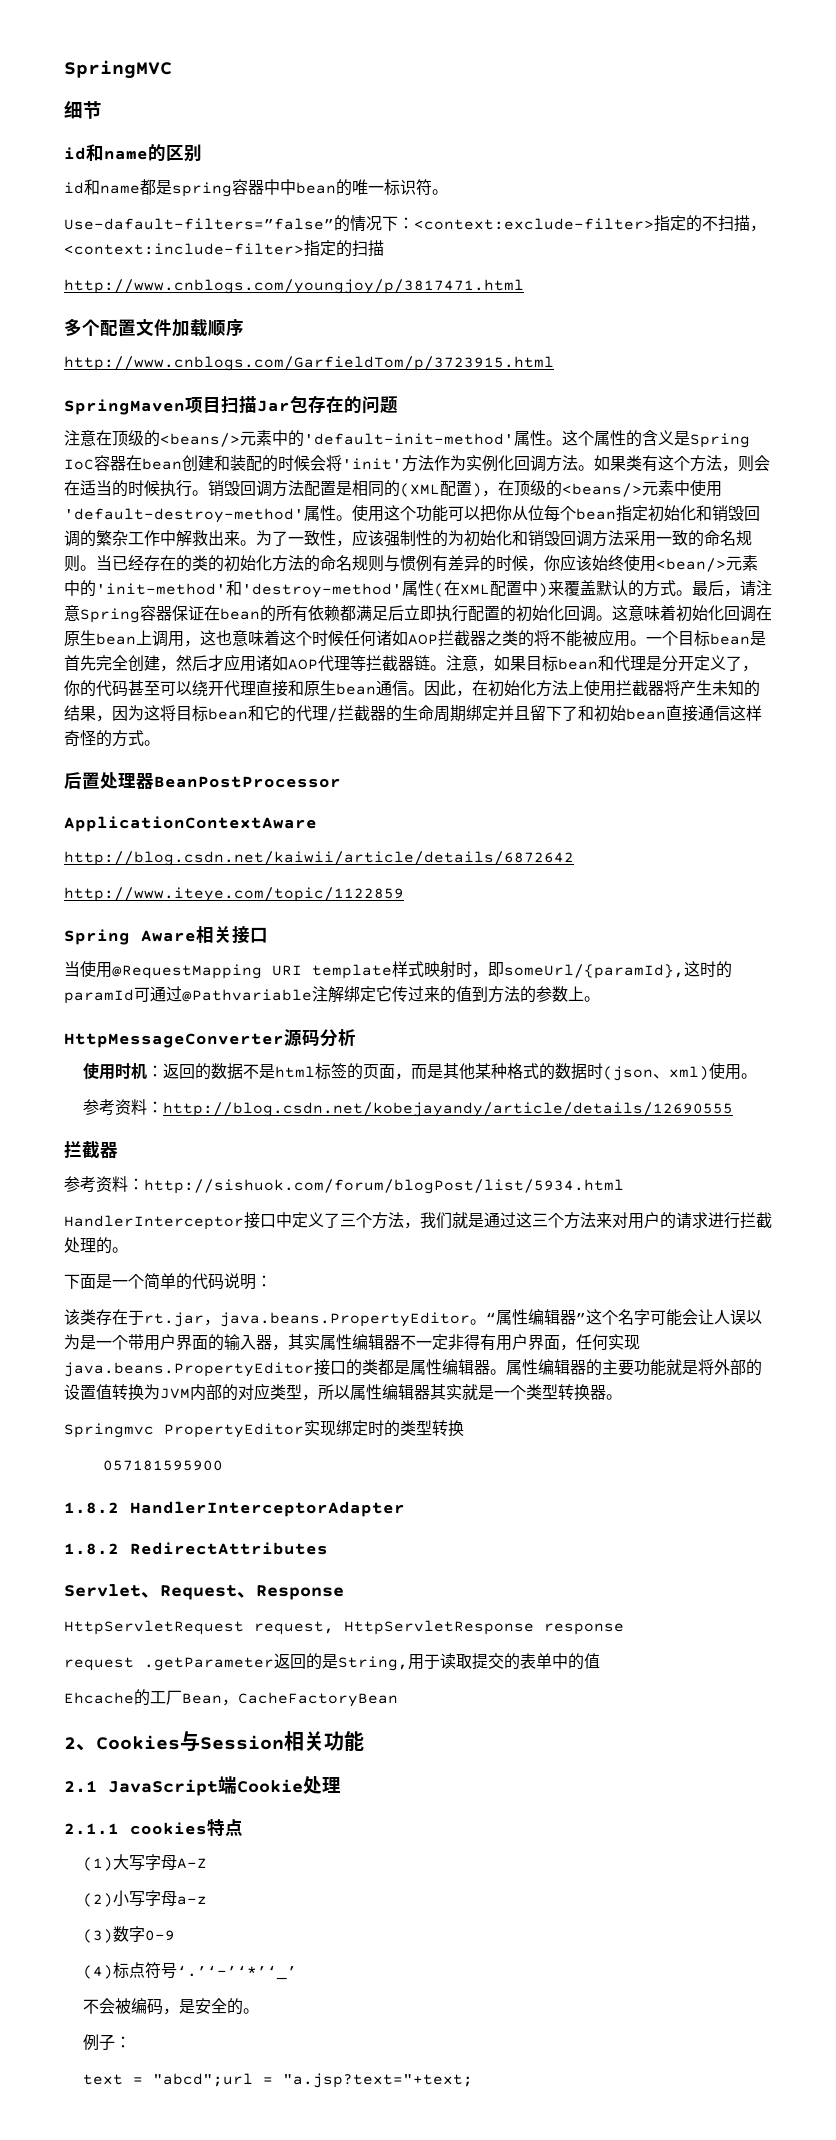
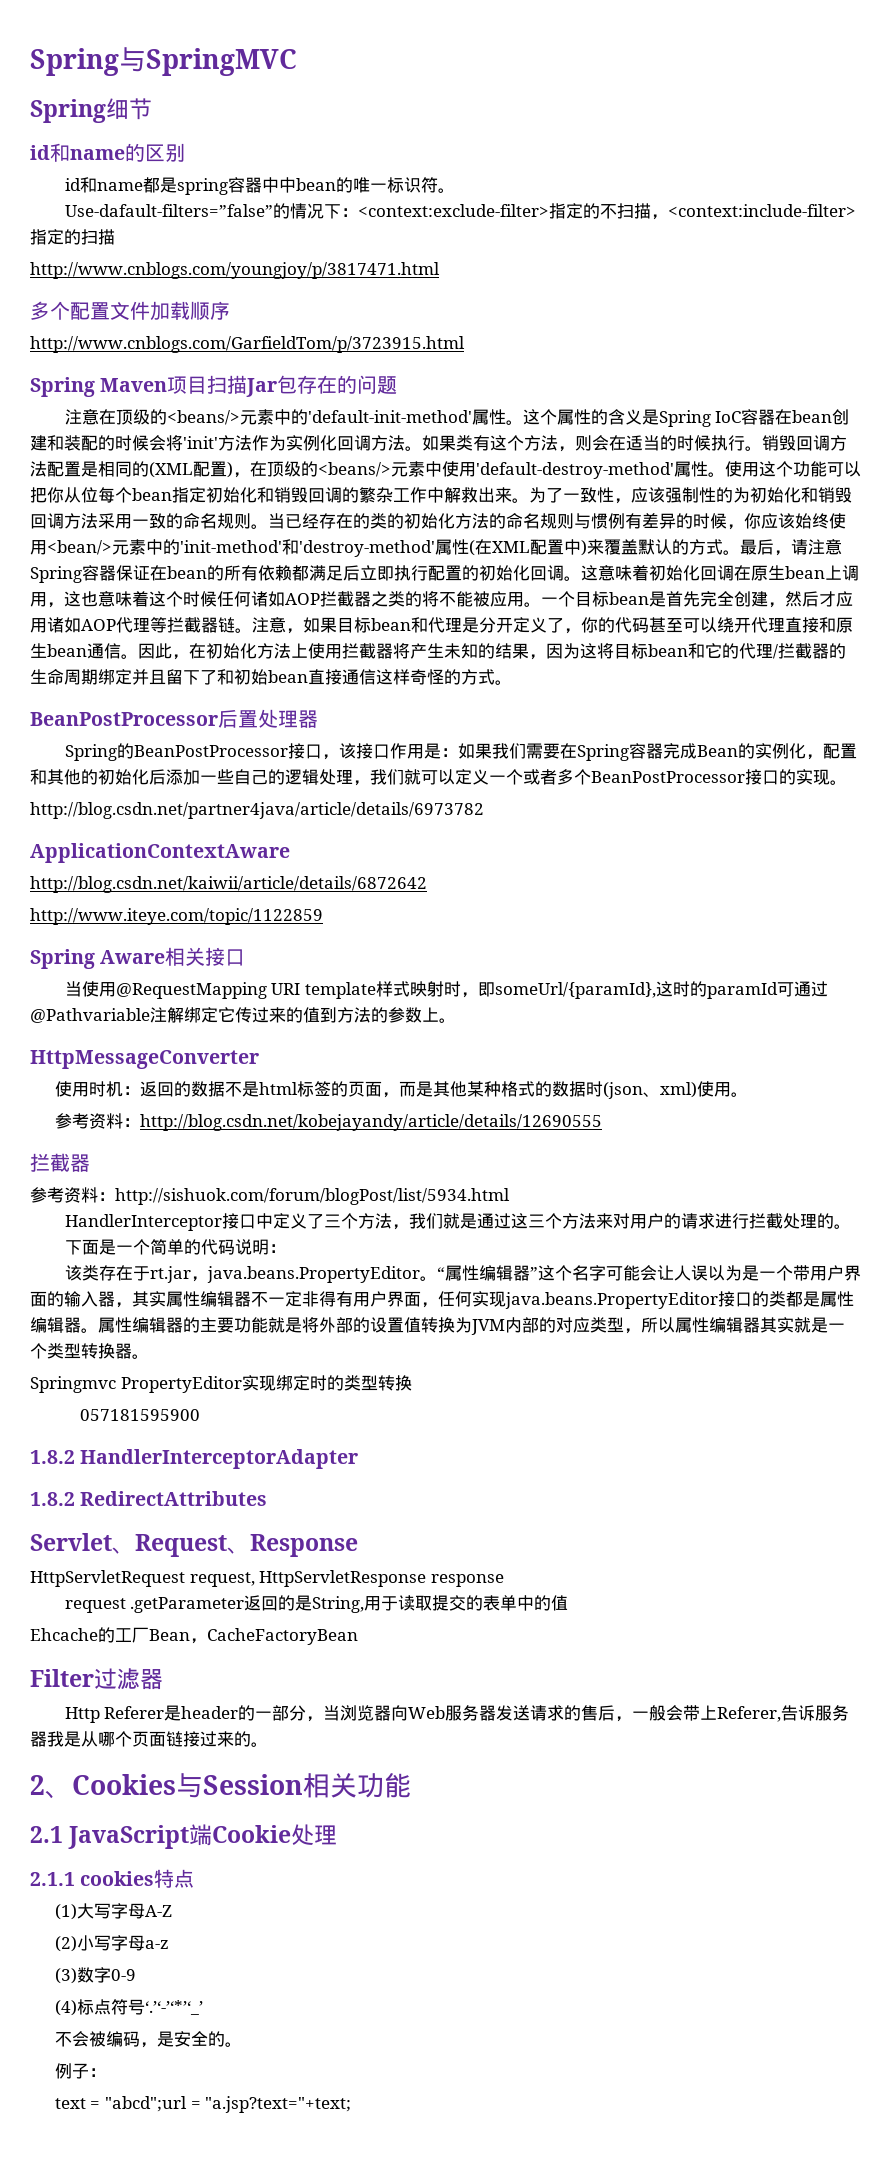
- SpringMVC
+ Spring与SpringMVC
- 细节
+ Spring细节
- SpringMaven项目扫描Jar包存在的问题
+ Spring Maven项目扫描Jar包存在的问题
- 后置处理器BeanPostProcessor
+ BeanPostProcessor后置处理器
+ Spring的BeanPostProcessor接口，该接口作用是：如果我们需要在Spring容器完成Bean的实例化，配置和其他的初始化后添加一些自己的逻辑处理，我们就可以定义一个或者多个BeanPostProcessor接口的实现。
+ http://blog.csdn.net/partner4java/article/details/6973782
- HttpMessageConverter源码分析
+ HttpMessageConverter
+ Filter过滤器
+ Http Referer是header的一部分，当浏览器向Web服务器发送请求的售后，一般会带上Referer,告诉服务器我是从哪个页面链接过来的。

